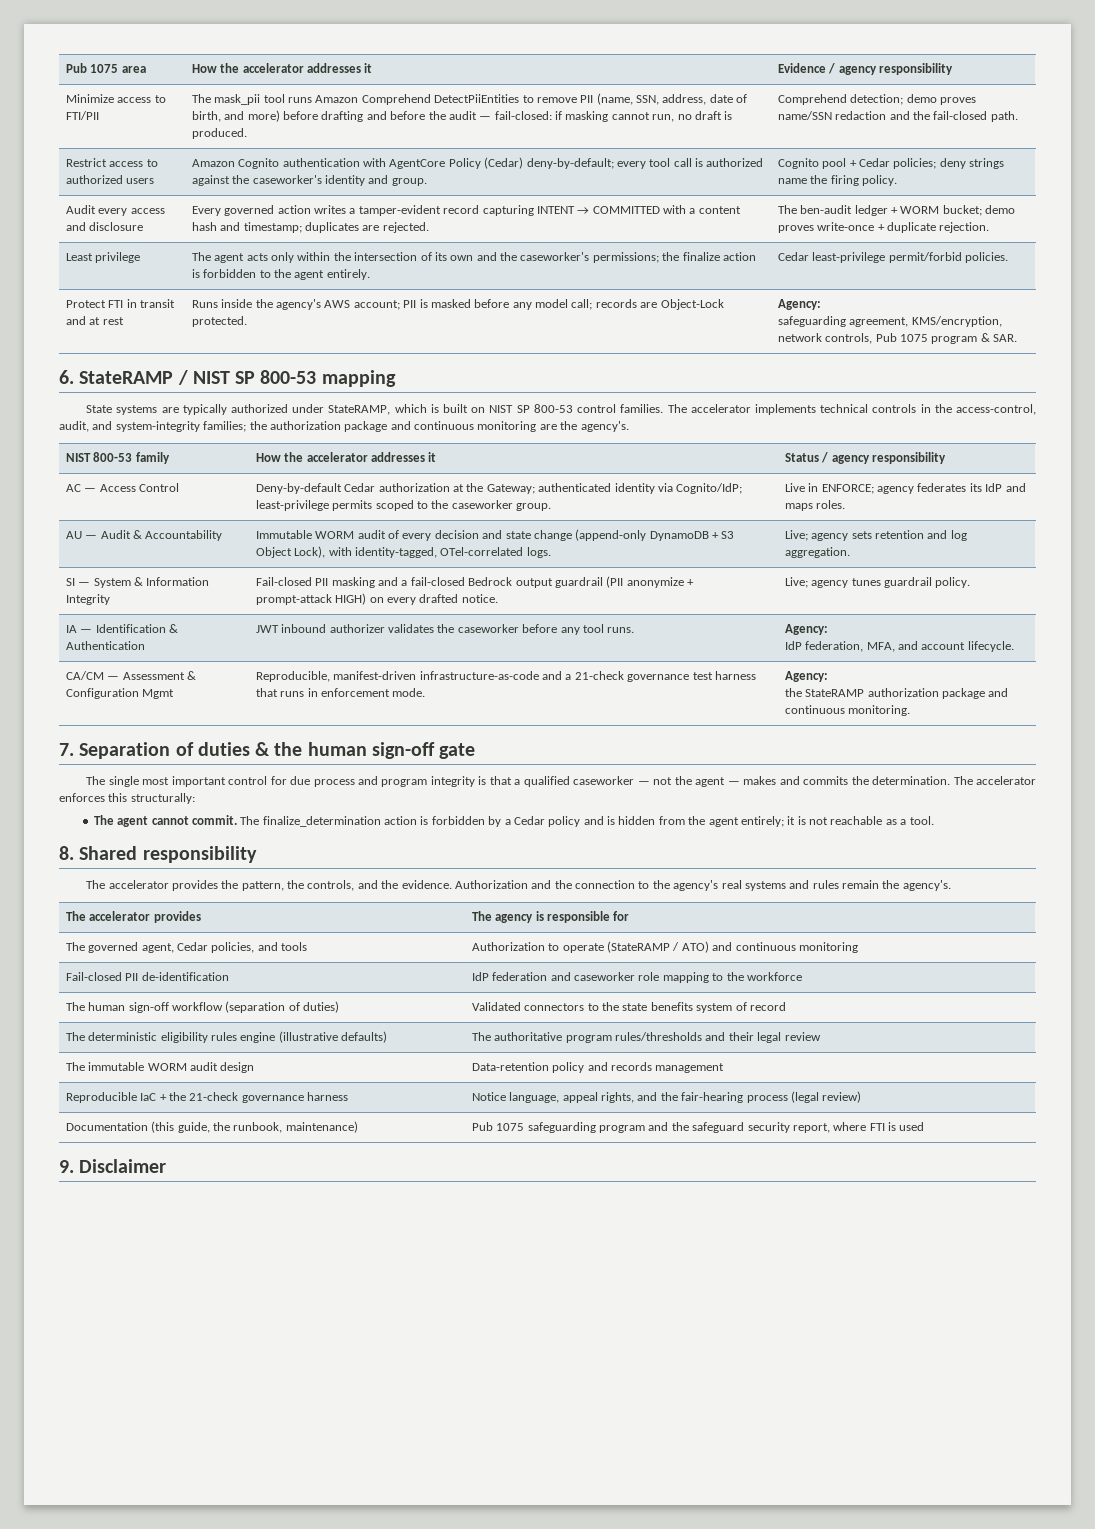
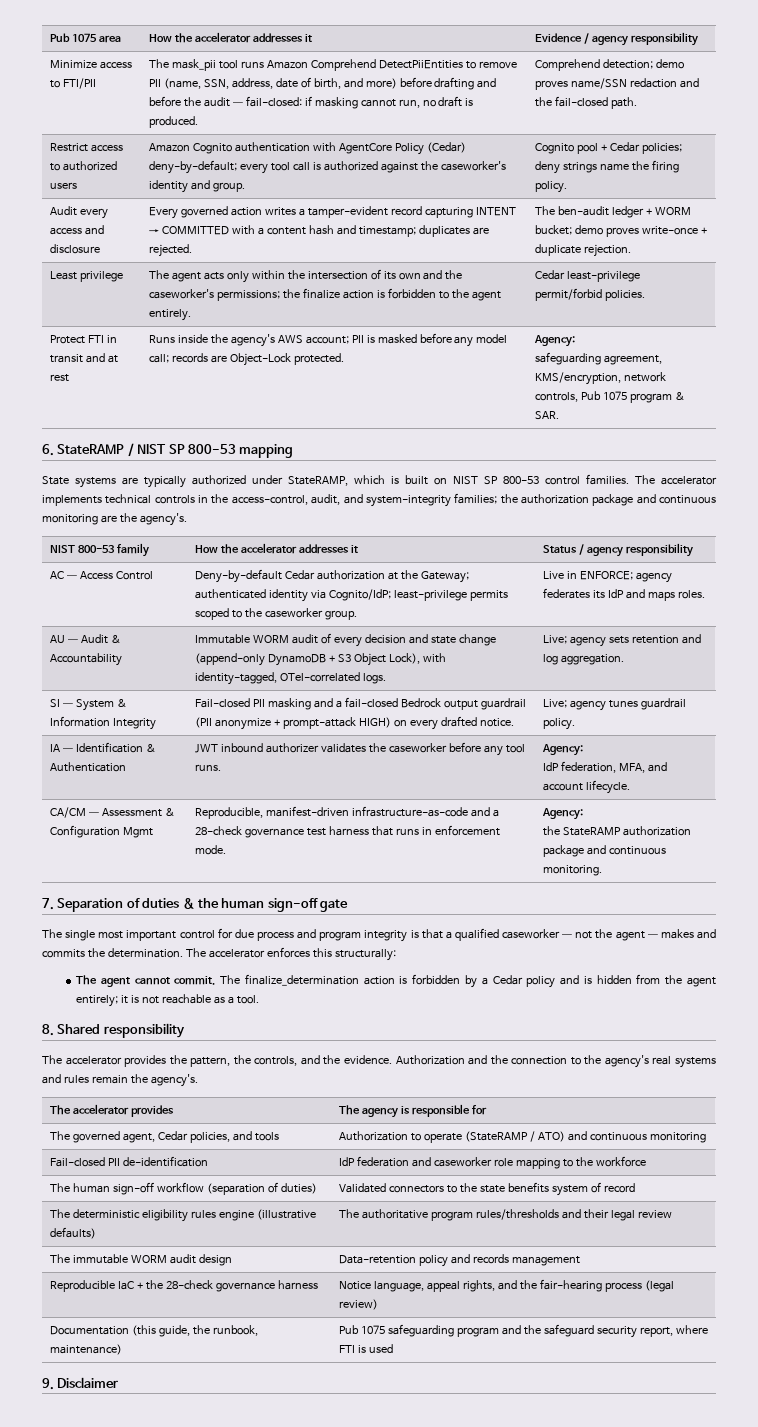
- CA/CM — Assessment & Configuration Mgmt | Reproducible, manifest-driven infrastructure-as-code and a 21-check governance test harness that runs in enforcement mode. | Agency:
+ CA/CM — Assessment & Configuration Mgmt | Reproducible, manifest-driven infrastructure-as-code and a 28-check governance test harness that runs in enforcement mode. | Agency:
- Reproducible IaC + the 21-check governance harness | Notice language, appeal rights, and the fair-hearing process (legal review)
+ Reproducible IaC + the 28-check governance harness | Notice language, appeal rights, and the fair-hearing process (legal review)

